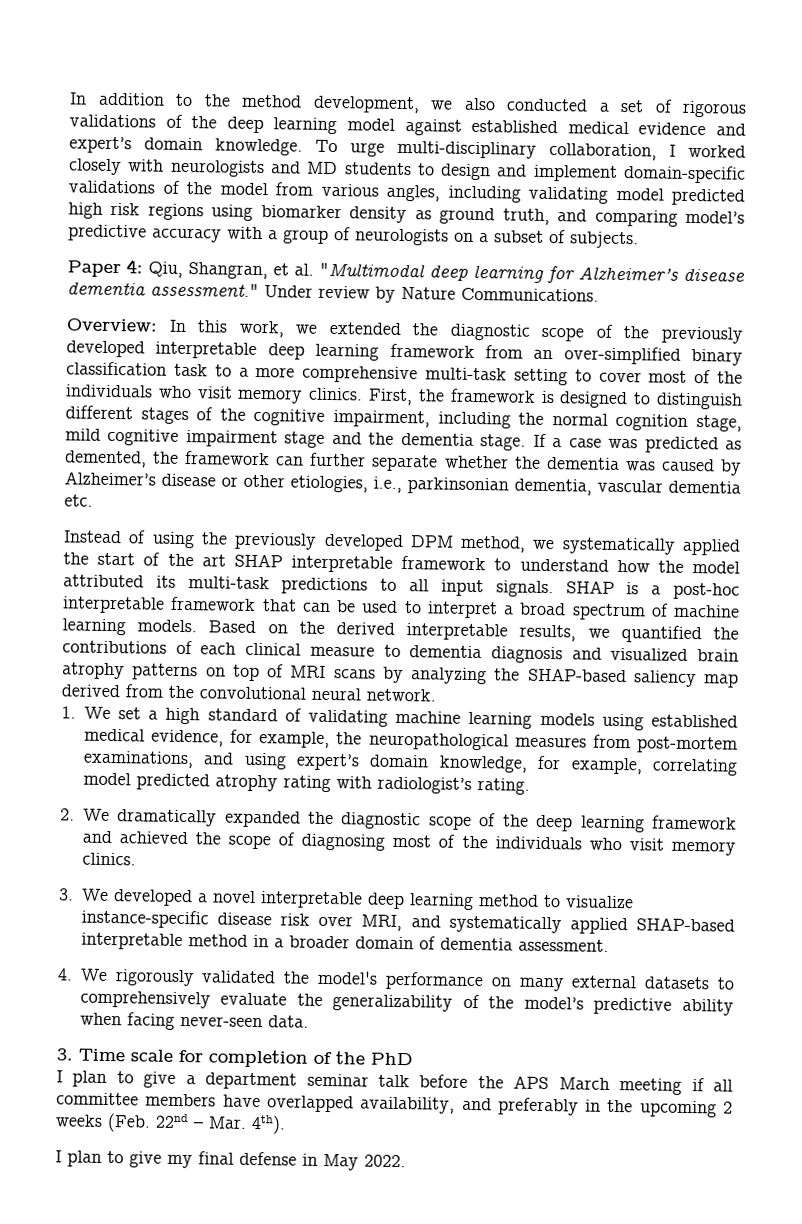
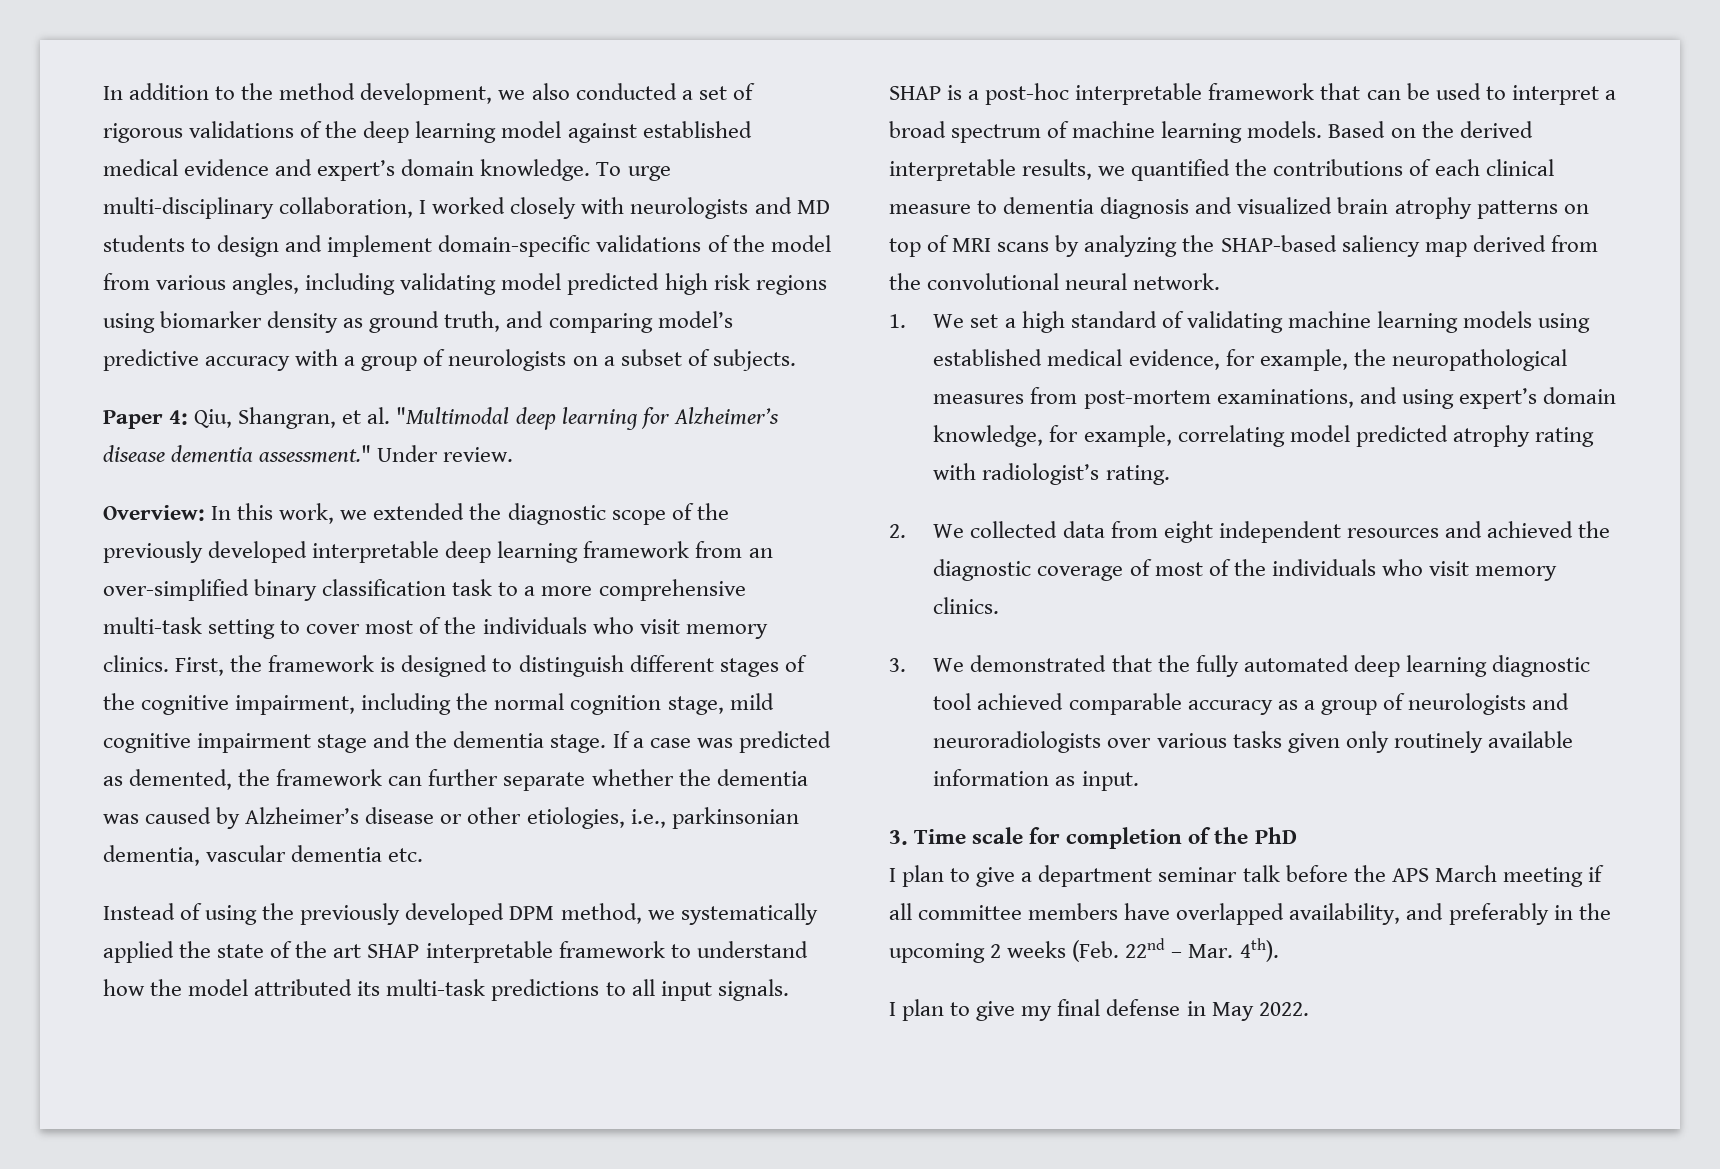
- Under review by Nature Communications.
+ Under review.
- Instead of using the previously developed DPM method, we systematically applied the start of the art SHAP interpretable framework to understand how the model attributed its multi-task predictions to all input signals.
+ Instead of using the previously developed DPM method, we systematically applied the state of the art SHAP interpretable framework to understand how the model attributed its multi-task predictions to all input signals.
- 2. We dramatically expanded the diagnostic scope of the deep learning framework and achieved the scope of diagnosing most of the individuals who visit memory clinics.
+ 2. We collected data from eight independent resources and achieved the diagnostic coverage of most of the individuals who visit memory clinics.
- 3. We developed a novel interpretable deep learning method to visualize instance-specific disease risk over MRI, and systematically applied SHAP-based interpretable method in a broader domain of dementia assessment.
- 4. We rigorously validated the model's performance on many external datasets to comprehensively evaluate the generalizability of the model’s predictive ability when facing never-seen data.
+ 3. We demonstrated that the fully automated deep learning diagnostic tool achieved comparable accuracy as a group of neurologists and neuroradiologists over various tasks given only routinely available information as input.

